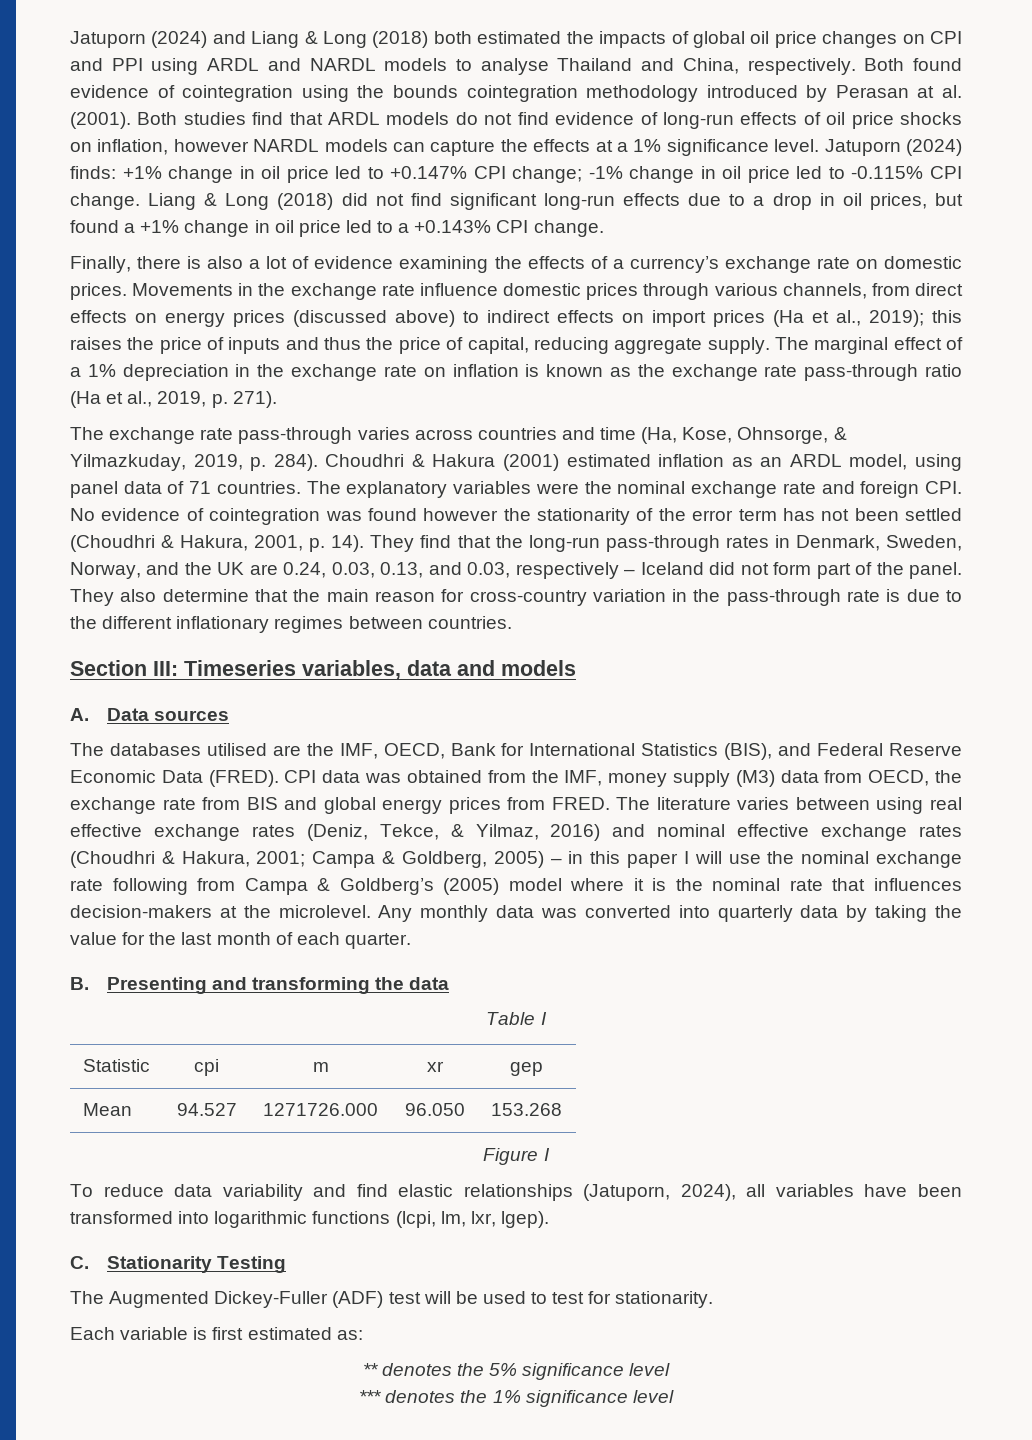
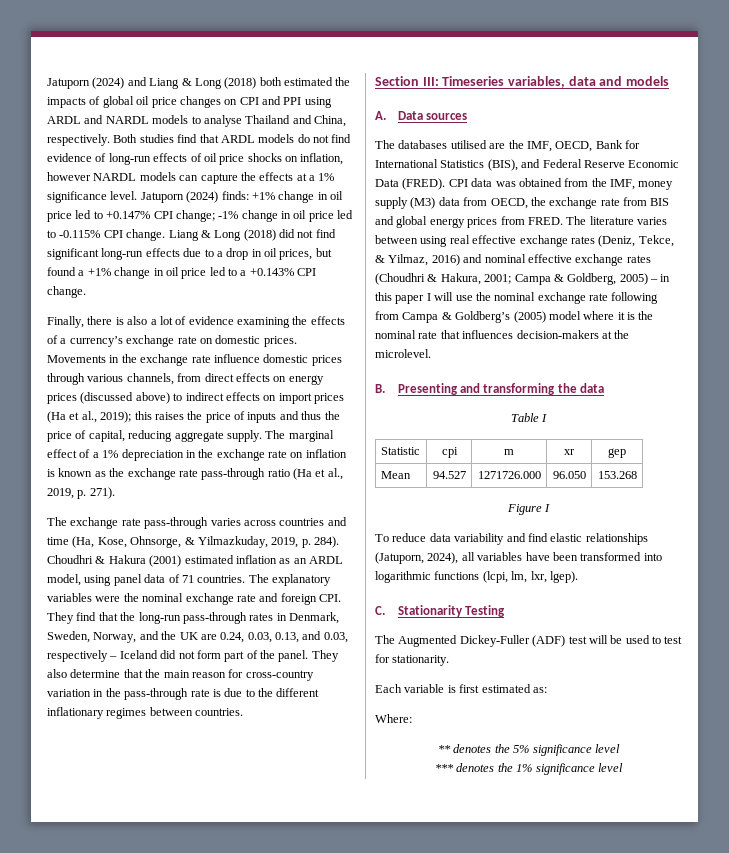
- Both found evidence of cointegration using the bounds cointegration methodology introduced by Perasan at al. (2001). Both studies find that ARDL models do not find evidence of long-run effects of oil price shocks on inflation, however NARDL models can capture the effects at a 1% significance level.
+ Both studies find that ARDL models do not find evidence of long-run effects of oil price shocks on inflation, however NARDL models can capture the effects at a 1% significance level.
- The explanatory variables were the nominal exchange rate and foreign CPI. No evidence of cointegration was found however the stationarity of the error term has not been settled (Choudhri & Hakura, 2001, p. 14). They find that the long-run pass-through rates in Denmark, Sweden, Norway, and the UK are 0.24, 0.03, 0.13, and 0.03, respectively – Iceland did not form part of the panel.
+ The explanatory variables were the nominal exchange rate and foreign CPI. They find that the long-run pass-through rates in Denmark, Sweden, Norway, and the UK are 0.24, 0.03, 0.13, and 0.03, respectively – Iceland did not form part of the panel.
- Any monthly data was converted into quarterly data by taking the value for the last month of each quarter.
+ Where:

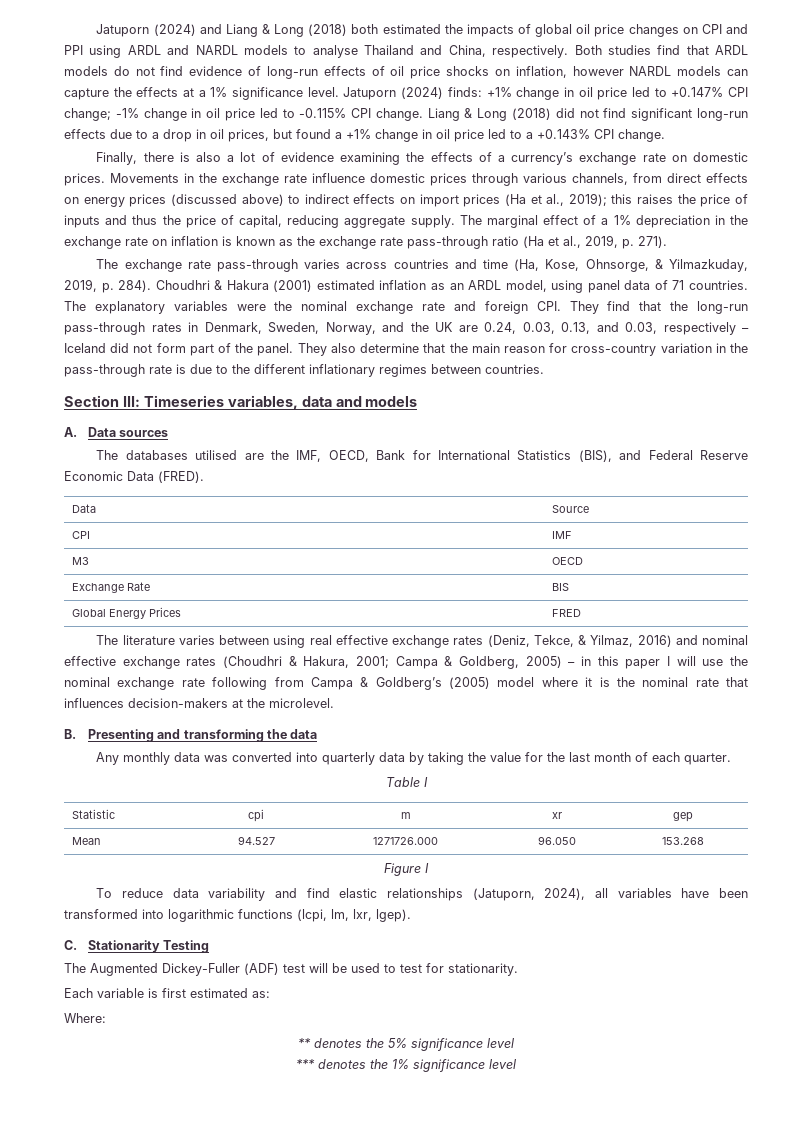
- The databases utilised are the IMF, OECD, Bank for International Statistics (BIS), and Federal Reserve Economic Data (FRED). CPI data was obtained from the IMF, money supply (M3) data from OECD, the exchange rate from BIS and global energy prices from FRED. The literature varies between using real effective exchange rates (Deniz, Tekce, & Yilmaz, 2016) and nominal effective exchange rates (Choudhri & Hakura, 2001;
+ The databases utilised are the IMF, OECD, Bank for International Statistics (BIS), and Federal Reserve Economic Data (FRED).
+ Data | Source
+ CPI | IMF
+ M3 | OECD
+ Exchange Rate | BIS
+ Global Energy Prices | FRED
+ The literature varies between using real effective exchange rates (Deniz, Tekce, & Yilmaz, 2016) and nominal effective exchange rates (Choudhri & Hakura, 2001;
+ Any monthly data was converted into quarterly data by taking the value for the last month of each quarter.

